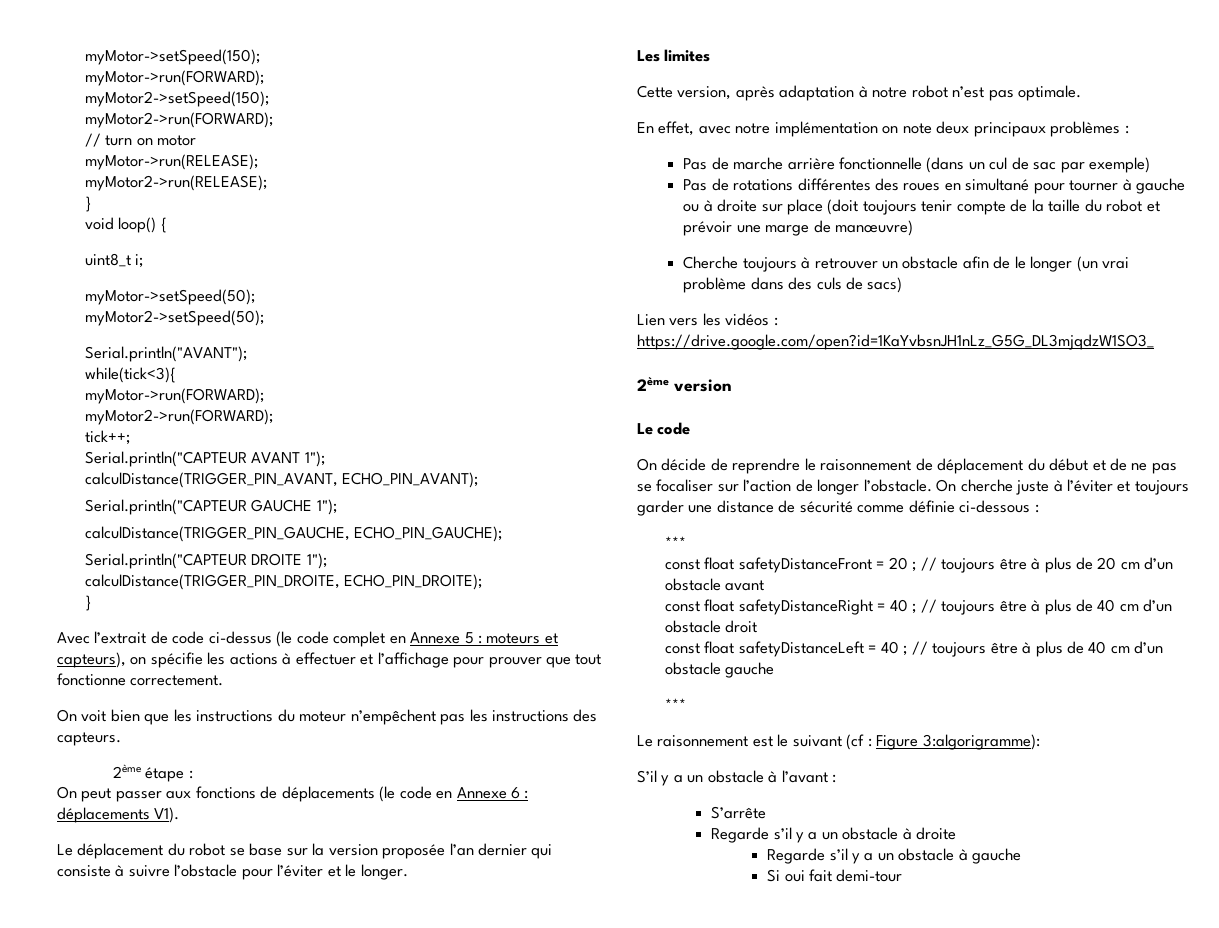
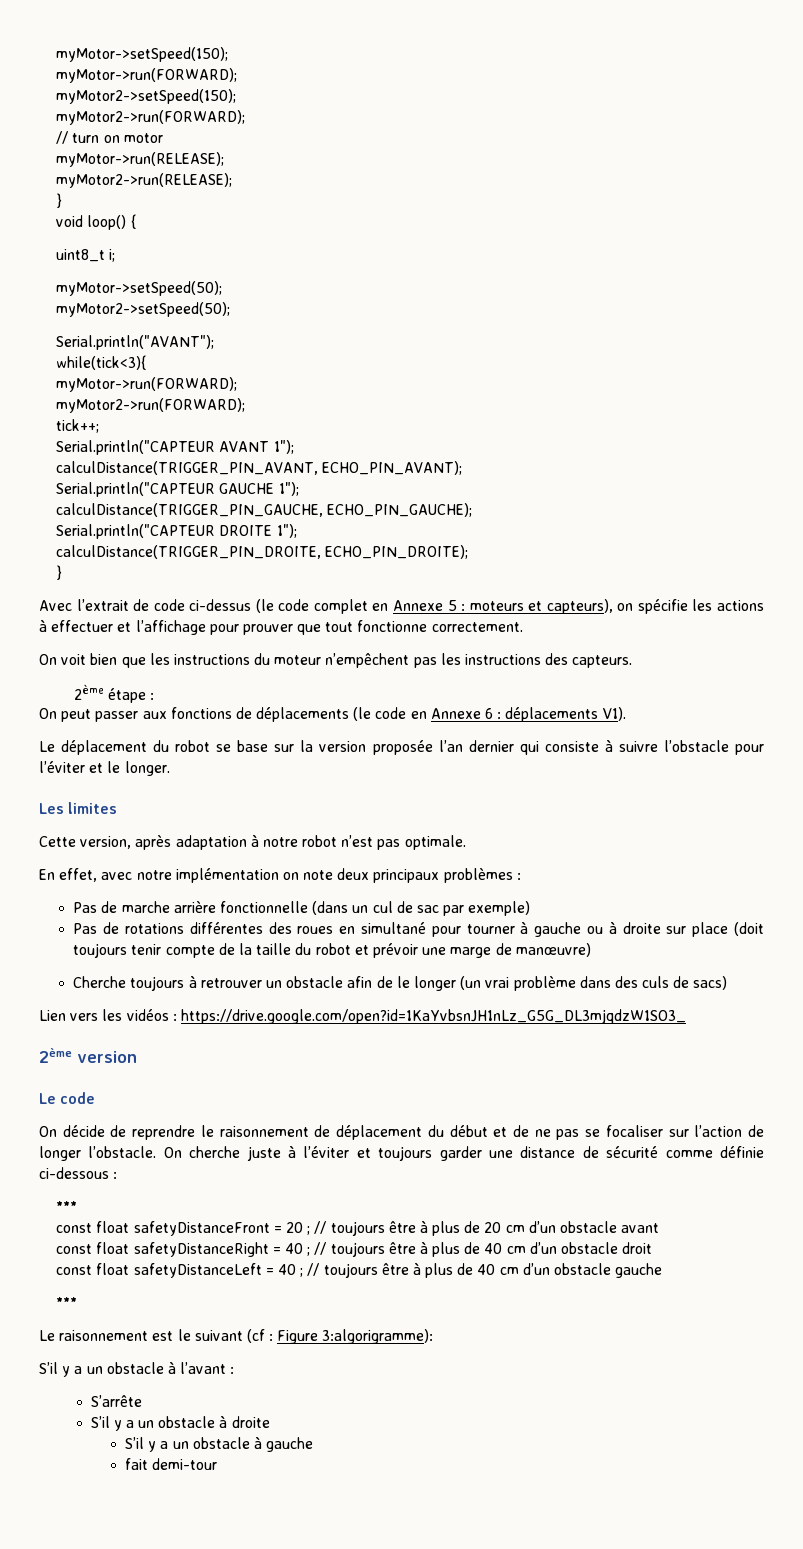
- Regarde s’il y a un obstacle à droite
+ S’il y a un obstacle à droite
- Regarde s’il y a un obstacle à gauche
+ S’il y a un obstacle à gauche
- Si oui fait demi-tour
+ fait demi-tour

